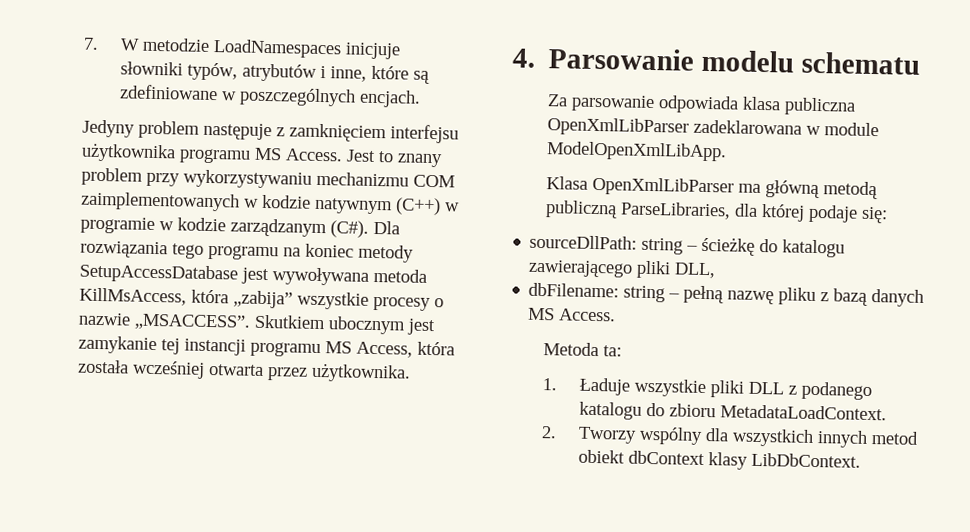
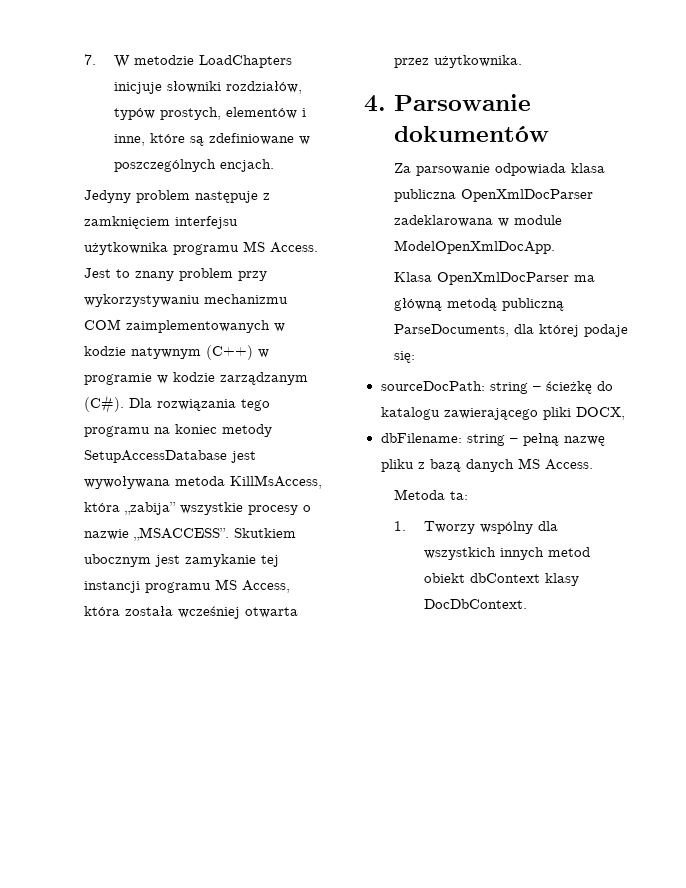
- 7. W metodzie LoadNamespaces inicjuje słowniki typów, atrybutów i inne, które są zdefiniowane w poszczególnych encjach.
+ 7. W metodzie LoadChapters inicjuje słowniki rozdziałów, typów prostych, elementów i inne, które są zdefiniowane w poszczególnych encjach.
- 4. Parsowanie modelu schematu
+ 4. Parsowanie dokumentów
- Za parsowanie odpowiada klasa publiczna OpenXmlLibParser zadeklarowana w module ModelOpenXmlLibApp.
+ Za parsowanie odpowiada klasa publiczna OpenXmlDocParser zadeklarowana w module ModelOpenXmlDocApp.
- Klasa OpenXmlLibParser ma główną metodą publiczną ParseLibraries, dla której podaje się:
+ Klasa OpenXmlDocParser ma główną metodą publiczną ParseDocuments, dla której podaje się:
- sourceDllPath: string – ścieżkę do katalogu zawierającego pliki DLL,
+ sourceDocPath: string – ścieżkę do katalogu zawierającego pliki DOCX,
- 1. Ładuje wszystkie pliki DLL z podanego katalogu do zbioru MetadataLoadContext.
- 2. Tworzy wspólny dla wszystkich innych metod obiekt dbContext klasy LibDbContext.
+ 1. Tworzy wspólny dla wszystkich innych metod obiekt dbContext klasy DocDbContext.

